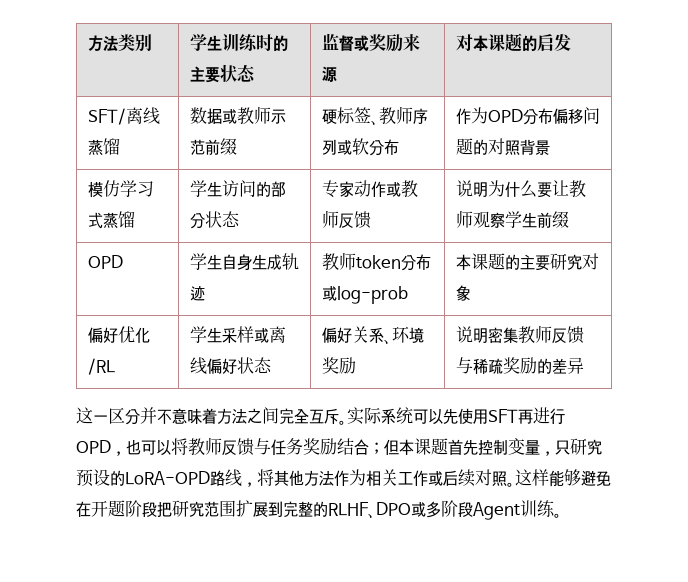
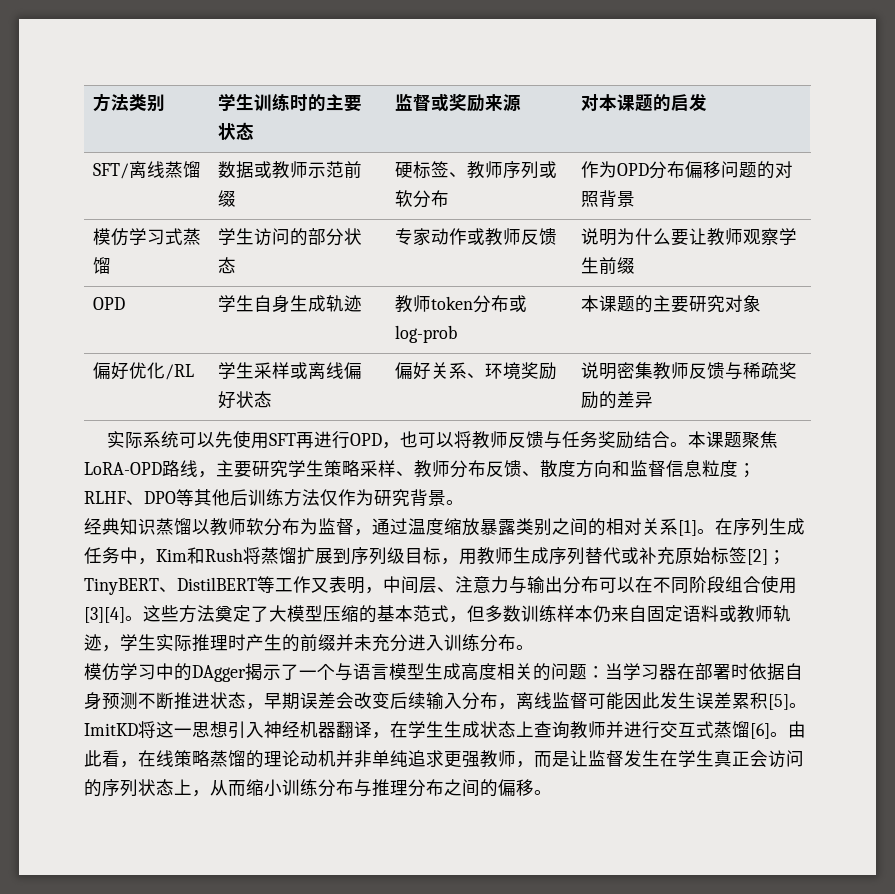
- 这一区分并不意味着方法之间完全互斥。实际系统可以先使用SFT再进行OPD，也可以将教师反馈与任务奖励结合；但本课题首先控制变量，只研究预设的LoRA-OPD路线，将其他方法作为相关工作或后续对照。这样能够避免在开题阶段把研究范围扩展到完整的RLHF、DPO或多阶段Agent训练。
+ 实际系统可以先使用SFT再进行OPD，也可以将教师反馈与任务奖励结合。本课题聚焦LoRA-OPD路线，主要研究学生策略采样、教师分布反馈、散度方向和监督信息粒度；RLHF、DPO等其他后训练方法仅作为研究背景。
+ 经典知识蒸馏以教师软分布为监督，通过温度缩放暴露类别之间的相对关系[1]。在序列生成任务中，Kim和Rush将蒸馏扩展到序列级目标，用教师生成序列替代或补充原始标签[2]；TinyBERT、DistilBERT等工作又表明，中间层、注意力与输出分布可以在不同阶段组合使用[3][4]。这些方法奠定了大模型压缩的基本范式，但多数训练样本仍来自固定语料或教师轨迹，学生实际推理时产生的前缀并未充分进入训练分布。
+ 模仿学习中的DAgger揭示了一个与语言模型生成高度相关的问题：当学习器在部署时依据自身预测不断推进状态，早期误差会改变后续输入分布，离线监督可能因此发生误差累积[5]。ImitKD将这一思想引入神经机器翻译，在学生生成状态上查询教师并进行交互式蒸馏[6]。由此看，在线策略蒸馏的理论动机并非单纯追求更强教师，而是让监督发生在学生真正会访问的序列状态上，从而缩小训练分布与推理分布之间的偏移。

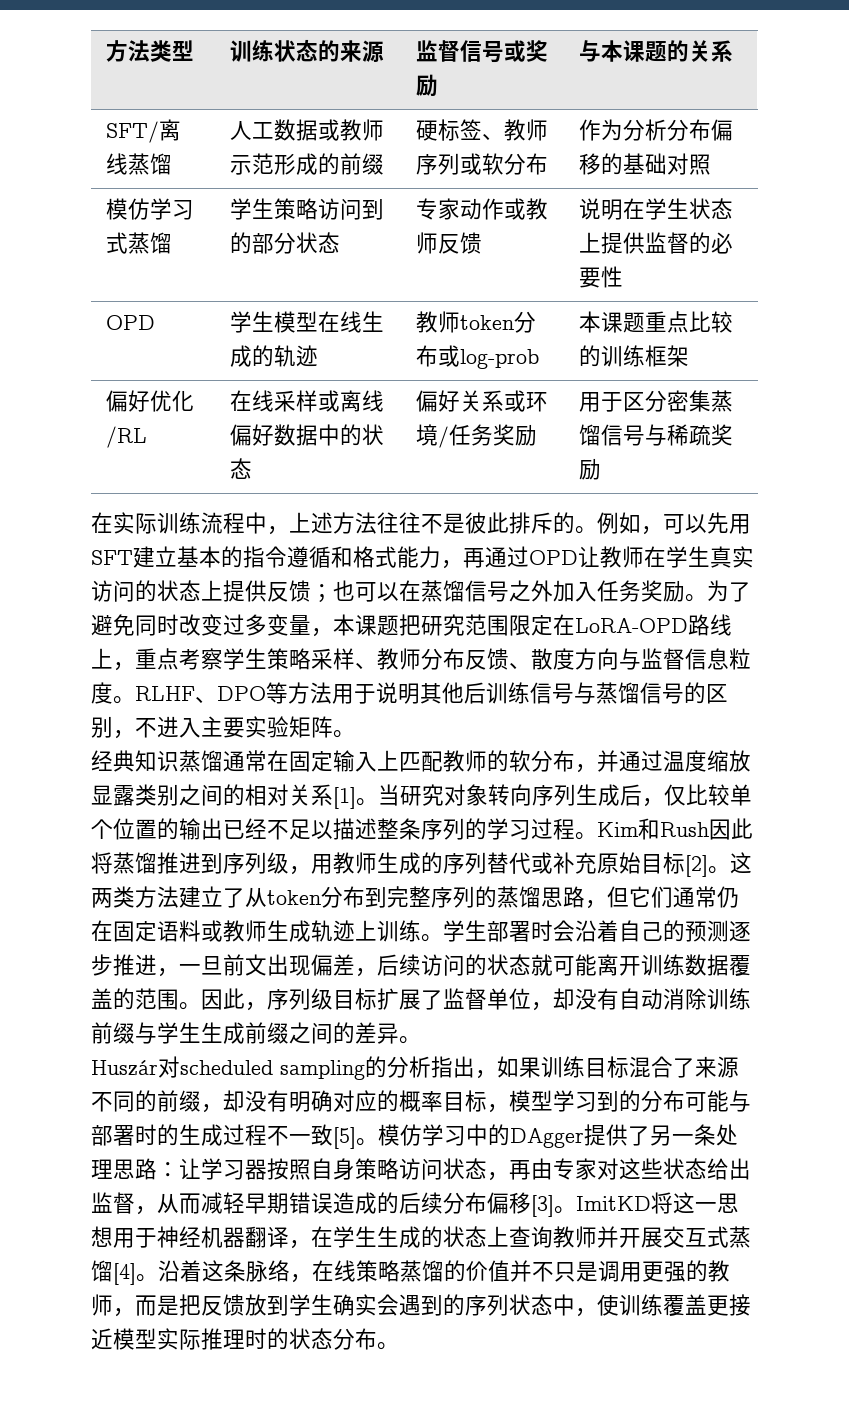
- 方法类别 | 学生训练时的主要状态 | 监督或奖励来源 | 对本课题的启发
+ 方法类型 | 训练状态的来源 | 监督信号或奖励 | 与本课题的关系
- SFT/离线蒸馏 | 数据或教师示范前缀 | 硬标签、教师序列或软分布 | 作为OPD分布偏移问题的对照背景
+ SFT/离线蒸馏 | 人工数据或教师示范形成的前缀 | 硬标签、教师序列或软分布 | 作为分析分布偏移的基础对照
- 模仿学习式蒸馏 | 学生访问的部分状态 | 专家动作或教师反馈 | 说明为什么要让教师观察学生前缀
+ 模仿学习式蒸馏 | 学生策略访问到的部分状态 | 专家动作或教师反馈 | 说明在学生状态上提供监督的必要性
- OPD | 学生自身生成轨迹 | 教师token分布或log-prob | 本课题的主要研究对象
+ OPD | 学生模型在线生成的轨迹 | 教师token分布或log-prob | 本课题重点比较的训练框架
- 偏好优化/RL | 学生采样或离线偏好状态 | 偏好关系、环境奖励 | 说明密集教师反馈与稀疏奖励的差异
- 实际系统可以先使用SFT再进行OPD，也可以将教师反馈与任务奖励结合。本课题聚焦LoRA-OPD路线，主要研究学生策略采样、教师分布反馈、散度方向和监督信息粒度；RLHF、DPO等其他后训练方法仅作为研究背景。
- 经典知识蒸馏以教师软分布为监督，通过温度缩放暴露类别之间的相对关系[1]。
+ 偏好优化/RL | 在线采样或离线偏好数据中的状态 | 偏好关系或环境/任务奖励 | 用于区分密集蒸馏信号与稀疏奖励
+ 在实际训练流程中，上述方法往往不是彼此排斥的。例如，可以先用SFT建立基本的指令遵循和格式能力，再通过OPD让教师在学生真实访问的状态上提供反馈；也可以在蒸馏信号之外加入任务奖励。为了避免同时改变过多变量，本课题把研究范围限定在LoRA-OPD路线上，重点考察学生策略采样、教师分布反馈、散度方向与监督信息粒度。RLHF、DPO等方法用于说明其他后训练信号与蒸馏信号的区别，不进入主要实验矩阵。
+ 经典知识蒸馏通常在固定输入上匹配教师的软分布，并通过温度缩放显露类别之间的相对关系[1]。
- 在序列生成任务中，Kim和Rush将蒸馏扩展到序列级目标，用教师生成序列替代或补充原始标签[2]；TinyBERT、DistilBERT等工作又表明，中间层、注意力与输出分布可以在不同阶段组合使用[3][4]。这些方法奠定了大模型压缩的基本范式，但多数训练样本仍来自固定语料或教师轨迹，学生实际推理时产生的前缀并未充分进入训练分布。
- 模仿学习中的DAgger揭示了一个与语言模型生成高度相关的问题：当学习器在部署时依据自身预测不断推进状态，早期误差会改变后续输入分布，离线监督可能因此发生误差累积[5]。
+ 当研究对象转向序列生成后，仅比较单个位置的输出已经不足以描述整条序列的学习过程。Kim和Rush因此将蒸馏推进到序列级，用教师生成的序列替代或补充原始目标[2]。这两类方法建立了从token分布到完整序列的蒸馏思路，但它们通常仍在固定语料或教师生成轨迹上训练。学生部署时会沿着自己的预测逐步推进，一旦前文出现偏差，后续访问的状态就可能离开训练数据覆盖的范围。因此，序列级目标扩展了监督单位，却没有自动消除训练前缀与学生生成前缀之间的差异。
+ Huszár对scheduled sampling的分析指出，如果训练目标混合了来源不同的前缀，却没有明确对应的概率目标，模型学习到的分布可能与部署时的生成过程不一致[5]。模仿学习中的DAgger提供了另一条处理思路：让学习器按照自身策略访问状态，再由专家对这些状态给出监督，从而减轻早期错误造成的后续分布偏移[3]。
- ImitKD将这一思想引入神经机器翻译，在学生生成状态上查询教师并进行交互式蒸馏[6]。由此看，在线策略蒸馏的理论动机并非单纯追求更强教师，而是让监督发生在学生真正会访问的序列状态上，从而缩小训练分布与推理分布之间的偏移。
+ ImitKD将这一思想用于神经机器翻译，在学生生成的状态上查询教师并开展交互式蒸馏[4]。沿着这条脉络，在线策略蒸馏的价值并不只是调用更强的教师，而是把反馈放到学生确实会遇到的序列状态中，使训练覆盖更接近模型实际推理时的状态分布。

